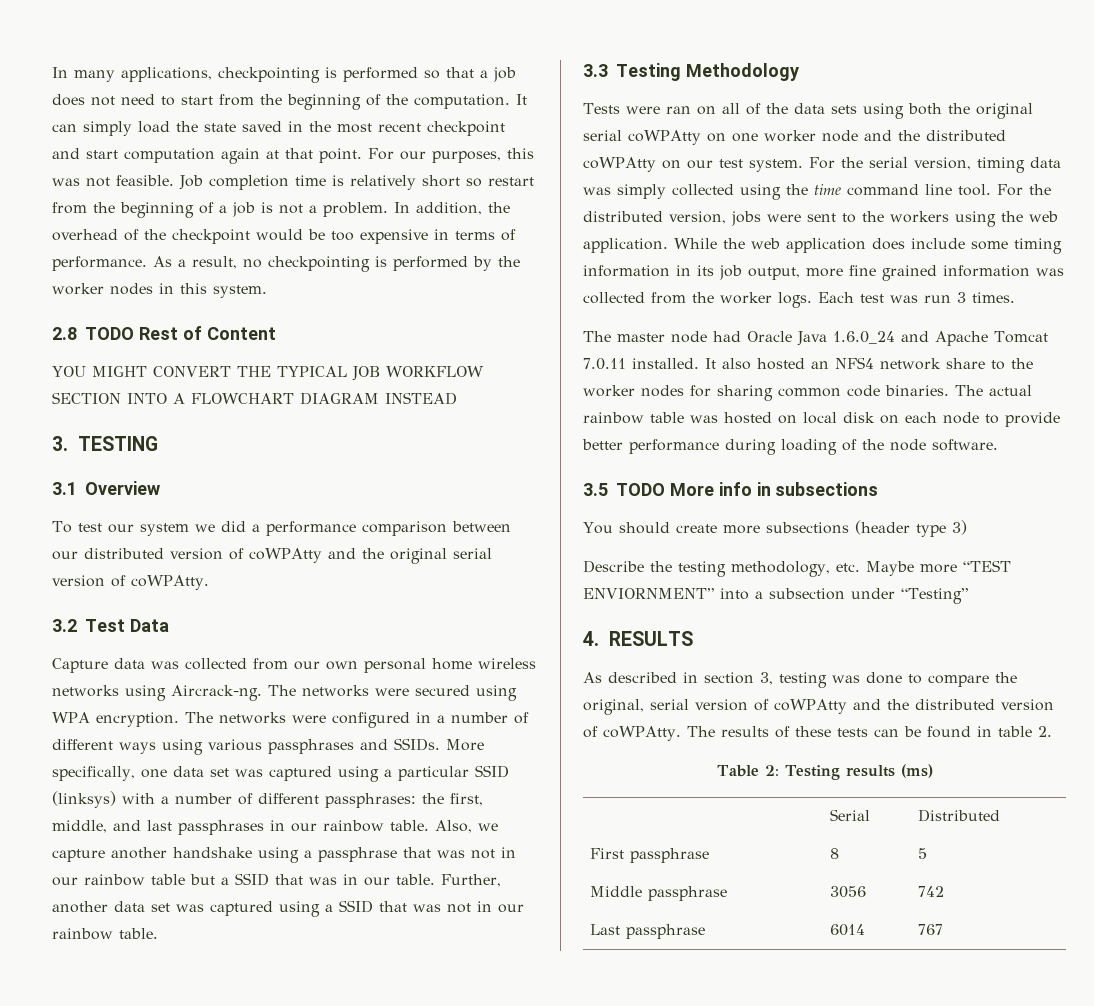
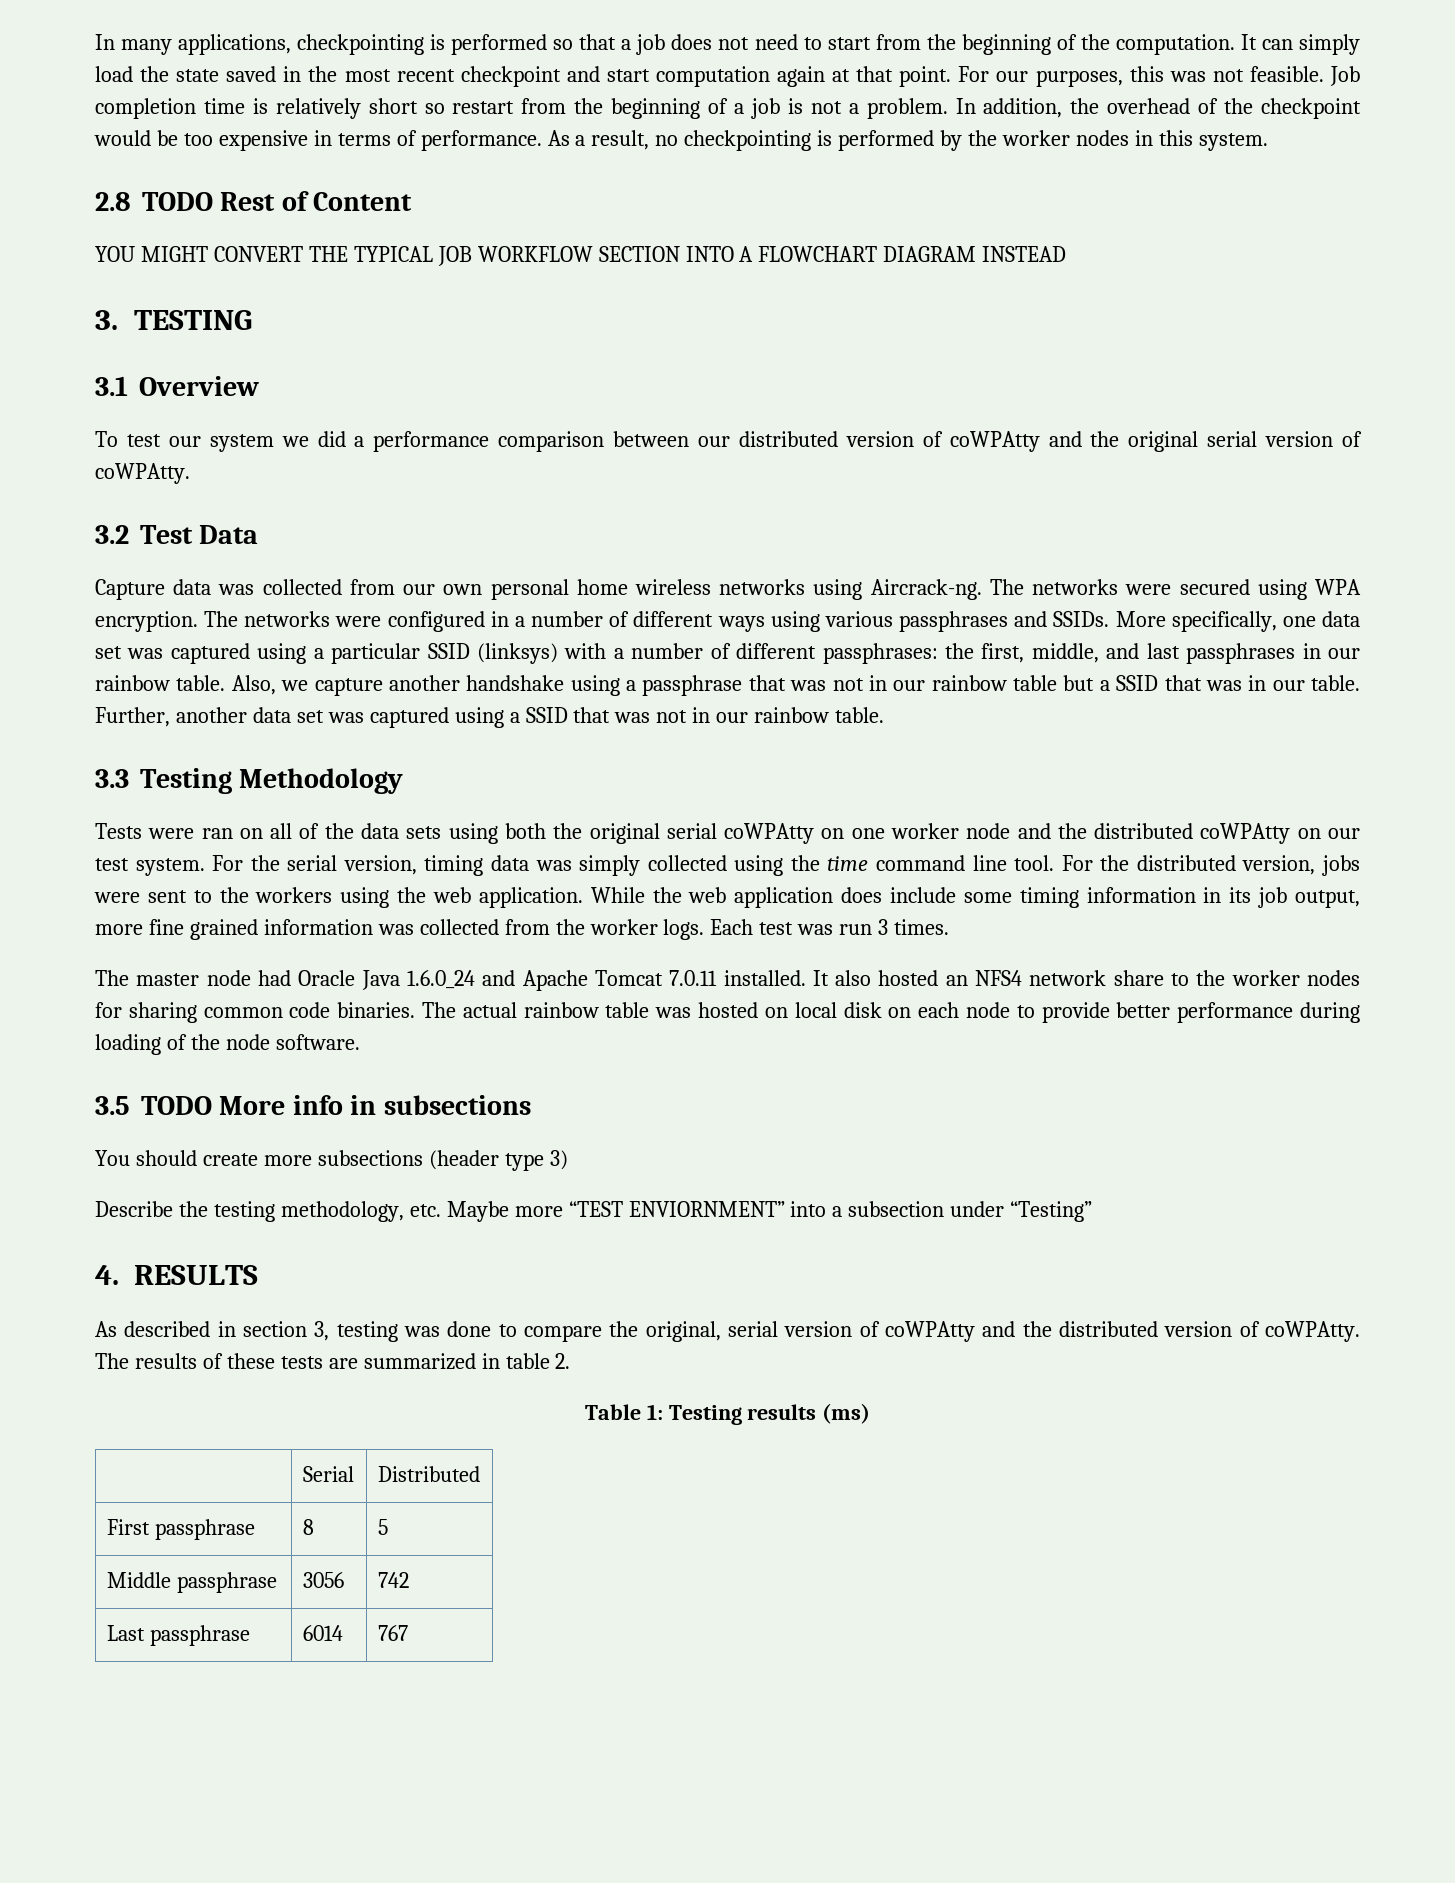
- The results of these tests can be found in table 2.
+ The results of these tests are summarized in table 2.
- Table 2: Testing results (ms)
+ Table 1: Testing results (ms)

